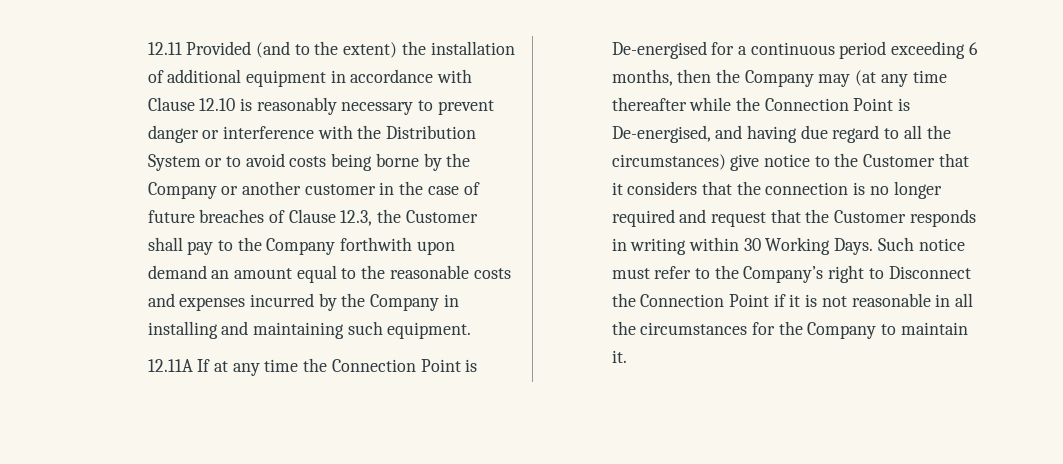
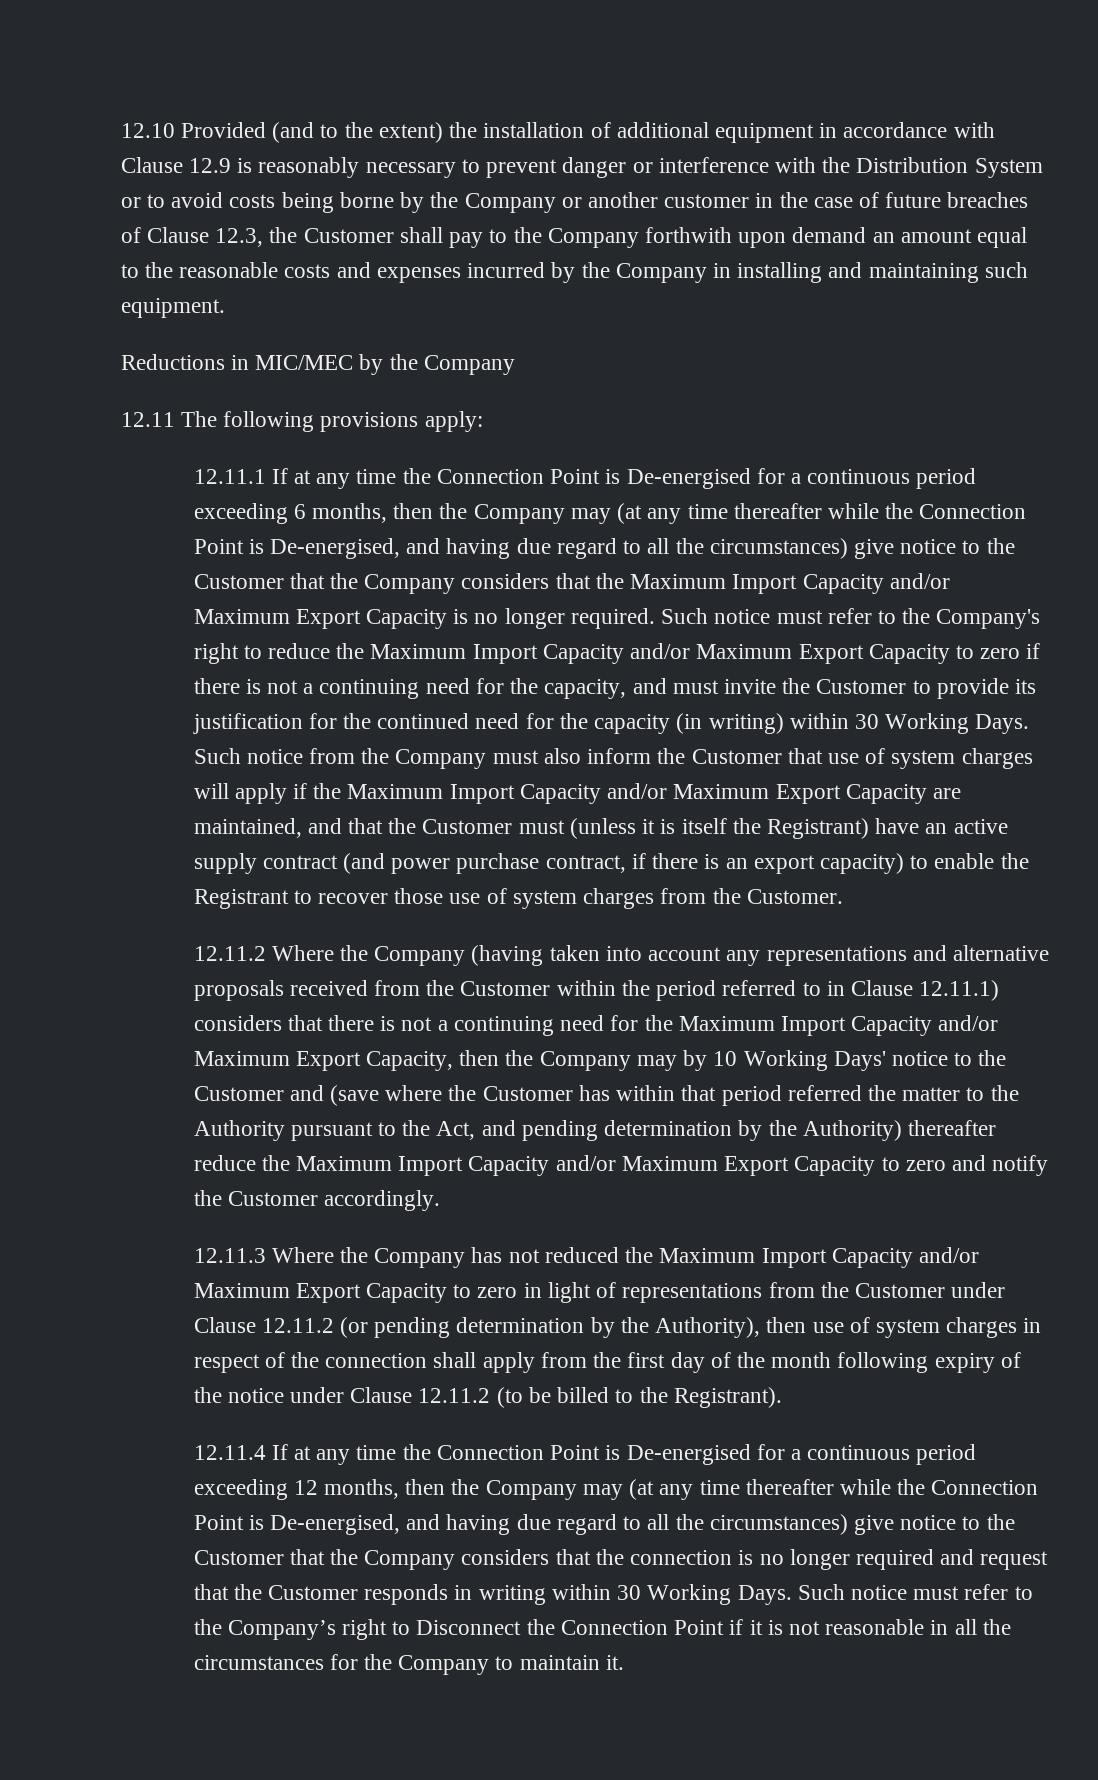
- 12.11 Provided (and to the extent) the installation of additional equipment in accordance with Clause 12.10 is reasonably necessary to prevent danger or interference with the Distribution System or to avoid costs being borne by the Company or another customer in the case of future breaches of Clause 12.3, the Customer shall pay to the Company forthwith upon demand an amount equal to the reasonable costs and expenses incurred by the Company in installing and maintaining such equipment.
+ 12.10 Provided (and to the extent) the installation of additional equipment in accordance with Clause 12.9 is reasonably necessary to prevent danger or interference with the Distribution System or to avoid costs being borne by the Company or another customer in the case of future breaches of Clause 12.3, the Customer shall pay to the Company forthwith upon demand an amount equal to the reasonable costs and expenses incurred by the Company in installing and maintaining such equipment.
- 12.11A If at any time the Connection Point is De-energised for a continuous period exceeding 6 months, then the Company may (at any time thereafter while the Connection Point is De-energised, and having due regard to all the circumstances) give notice to the Customer that it considers that the connection is no longer required and request that the Customer responds in writing within 30 Working Days.
+ Reductions in MIC/MEC by the Company
+ 12.11 The following provisions apply:
+ 12.11.1 If at any time the Connection Point is De-energised for a continuous period exceeding 6 months, then the Company may (at any time thereafter while the Connection Point is De-energised, and having due regard to all the circumstances) give notice to the Customer that the Company considers that the Maximum Import Capacity and/or Maximum Export Capacity is no longer required. Such notice must refer to the Company's right to reduce the Maximum Import Capacity and/or Maximum Export Capacity to zero if there is not a continuing need for the capacity, and must invite the Customer to provide its justification for the continued need for the capacity (in writing) within 30 Working Days. Such notice from the Company must also inform the Customer that use of system charges will apply if the Maximum Import Capacity and/or Maximum Export Capacity are maintained, and that the Customer must (unless it is itself the Registrant) have an active supply contract (and power purchase contract, if there is an export capacity) to enable the Registrant to recover those use of system charges from the Customer.
+ 12.11.2 Where the Company (having taken into account any representations and alternative proposals received from the Customer within the period referred to in Clause 12.11.1) considers that there is not a continuing need for the Maximum Import Capacity and/or Maximum Export Capacity, then the Company may by 10 Working Days' notice to the Customer and (save where the Customer has within that period referred the matter to the Authority pursuant to the Act, and pending determination by the Authority) thereafter reduce the Maximum Import Capacity and/or Maximum Export Capacity to zero and notify the Customer accordingly.
+ 12.11.3 Where the Company has not reduced the Maximum Import Capacity and/or Maximum Export Capacity to zero in light of representations from the Customer under Clause 12.11.2 (or pending determination by the Authority), then use of system charges in respect of the connection shall apply from the first day of the month following expiry of the notice under Clause 12.11.2 (to be billed to the Registrant).
+ 12.11.4 If at any time the Connection Point is De-energised for a continuous period exceeding 12 months, then the Company may (at any time thereafter while the Connection Point is De-energised, and having due regard to all the circumstances) give notice to the Customer that the Company considers that the connection is no longer required and request that the Customer responds in writing within 30 Working Days.

